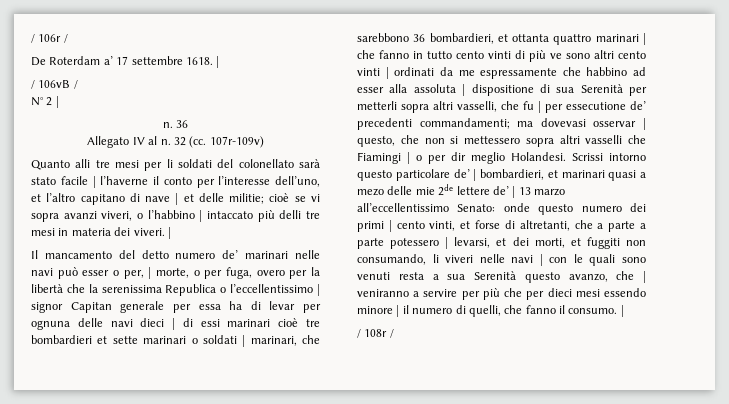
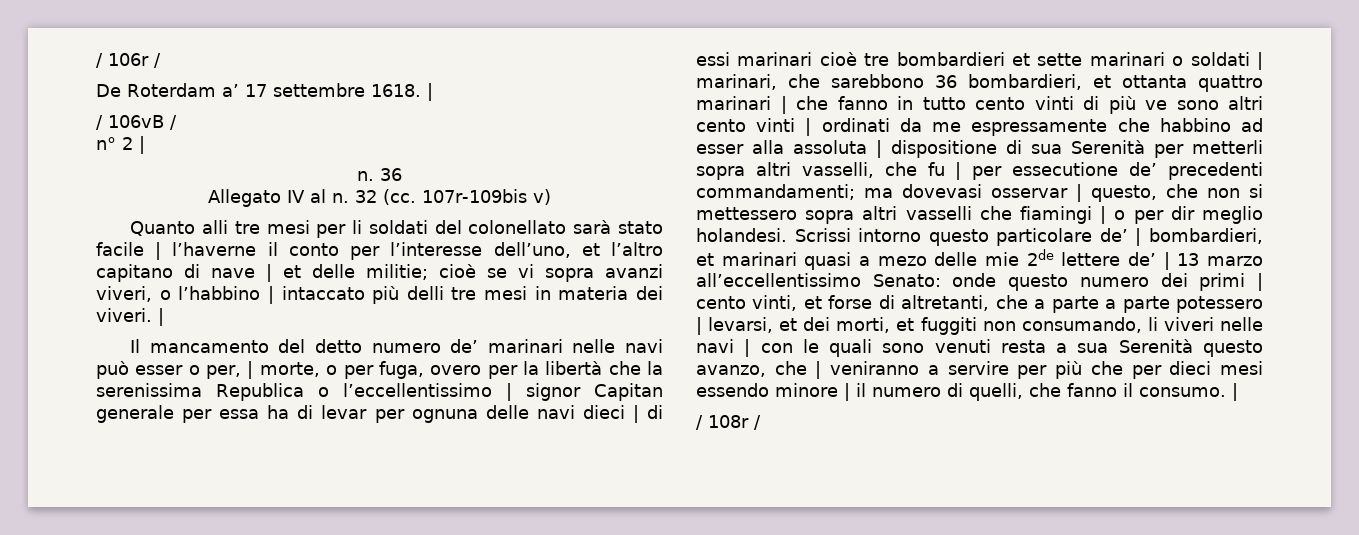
- N° 2 |
+ n° 2 |
- 107r-109v)
+ 107r-109bis v)
- ma dovevasi osservar | questo, che non si mettessero sopra altri vasselli che Fiamingi | o per dir meglio Holandesi.
+ ma dovevasi osservar | questo, che non si mettessero sopra altri vasselli che fiamingi | o per dir meglio holandesi.

